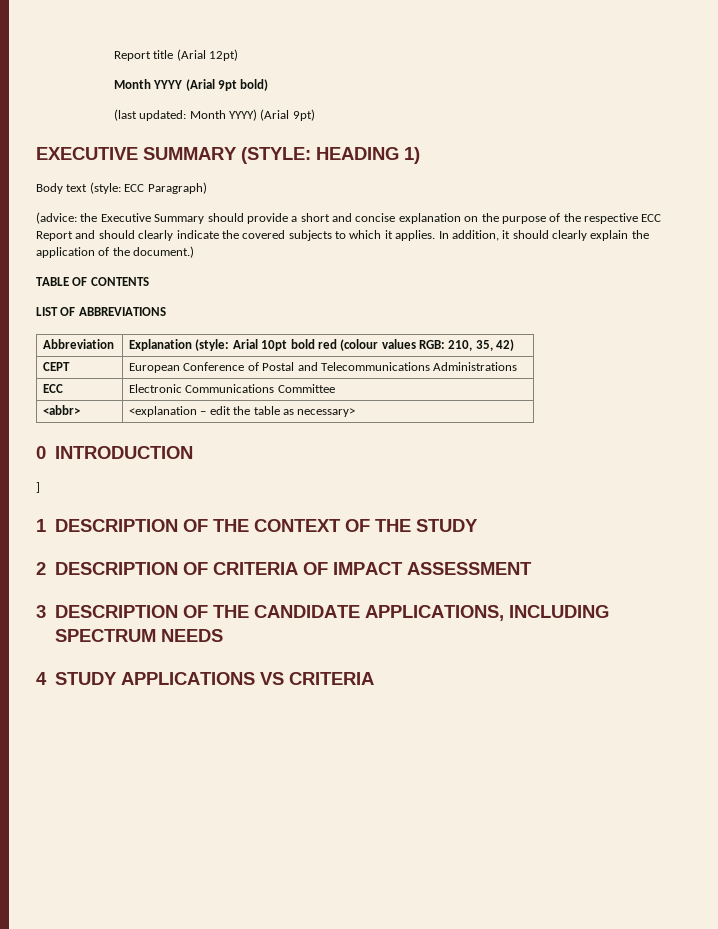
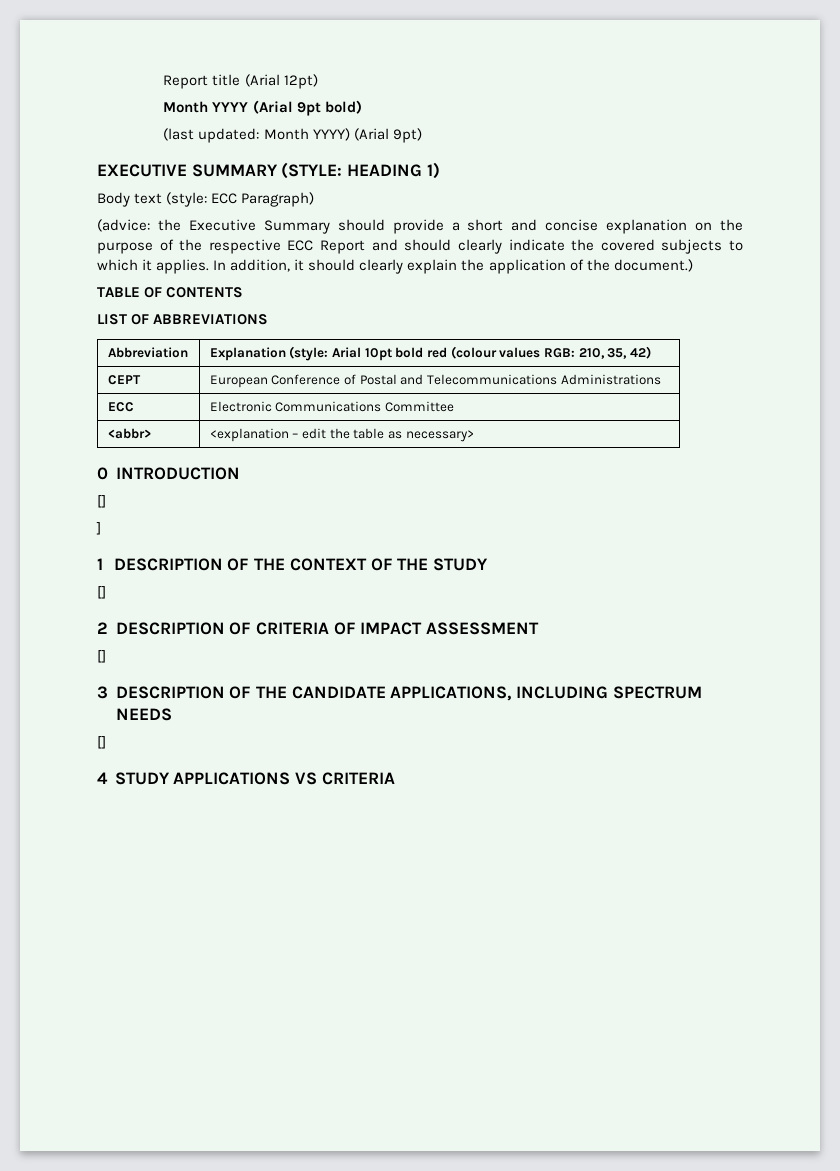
  0 INTRODUCTION
+ []
  1 DESCRIPTION OF THE CONTEXT OF THE STUDY
+ []
  2 DESCRIPTION OF CRITERIA OF IMPACT ASSESSMENT
+ []
  3 DESCRIPTION OF THE CANDIDATE APPLICATIONS, INCLUDING SPECTRUM NEEDS
+ []

